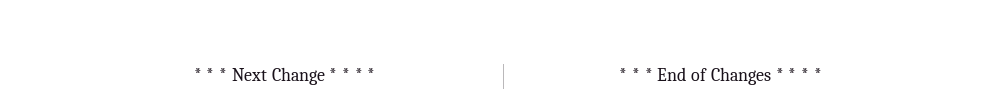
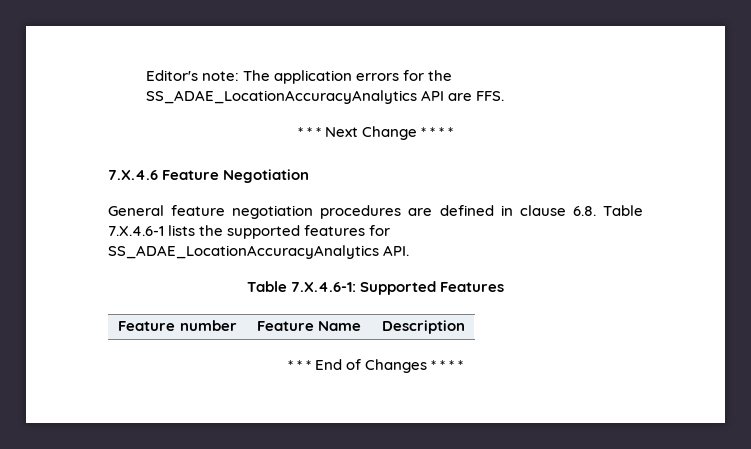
+ Editor's note: The application errors for the SS_ADAE_LocationAccuracyAnalytics API are FFS.
+ 7.X.4.6 Feature Negotiation
+ General feature negotiation procedures are defined in clause 6.8. Table 7.X.4.6-1 lists the supported features for SS_ADAE_LocationAccuracyAnalytics API.
+ Table 7.X.4.6-1: Supported Features
+ Feature number | Feature Name | Description

